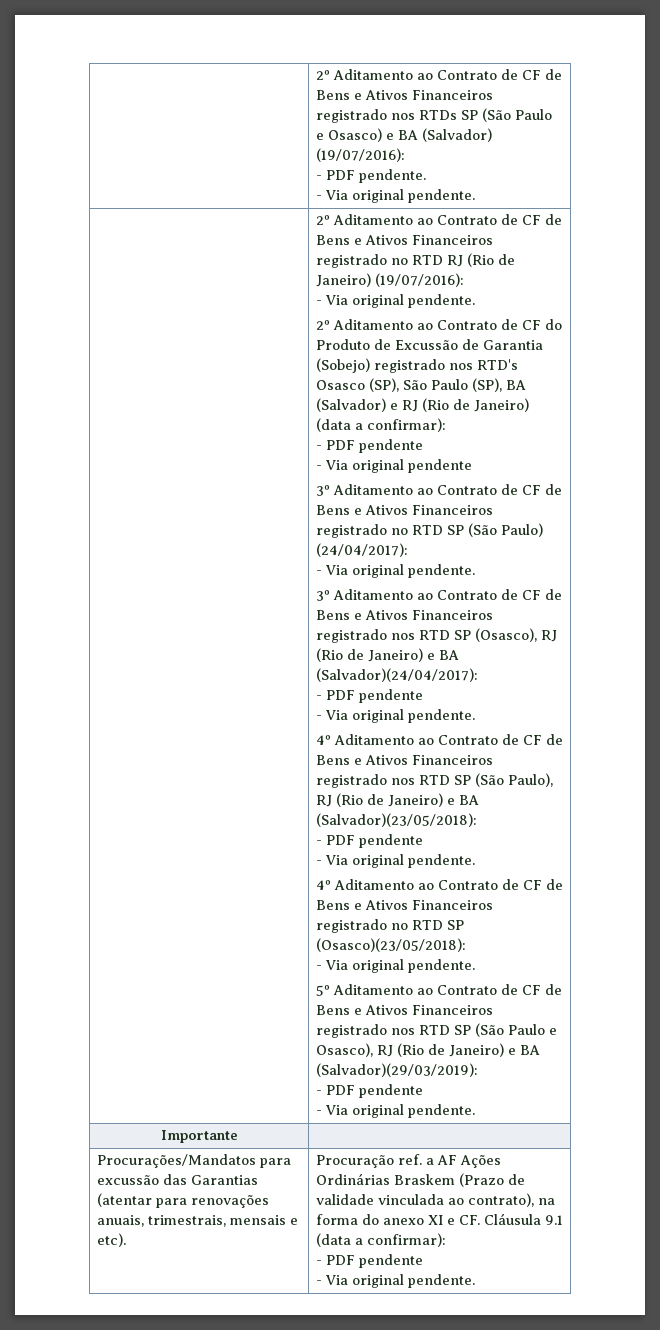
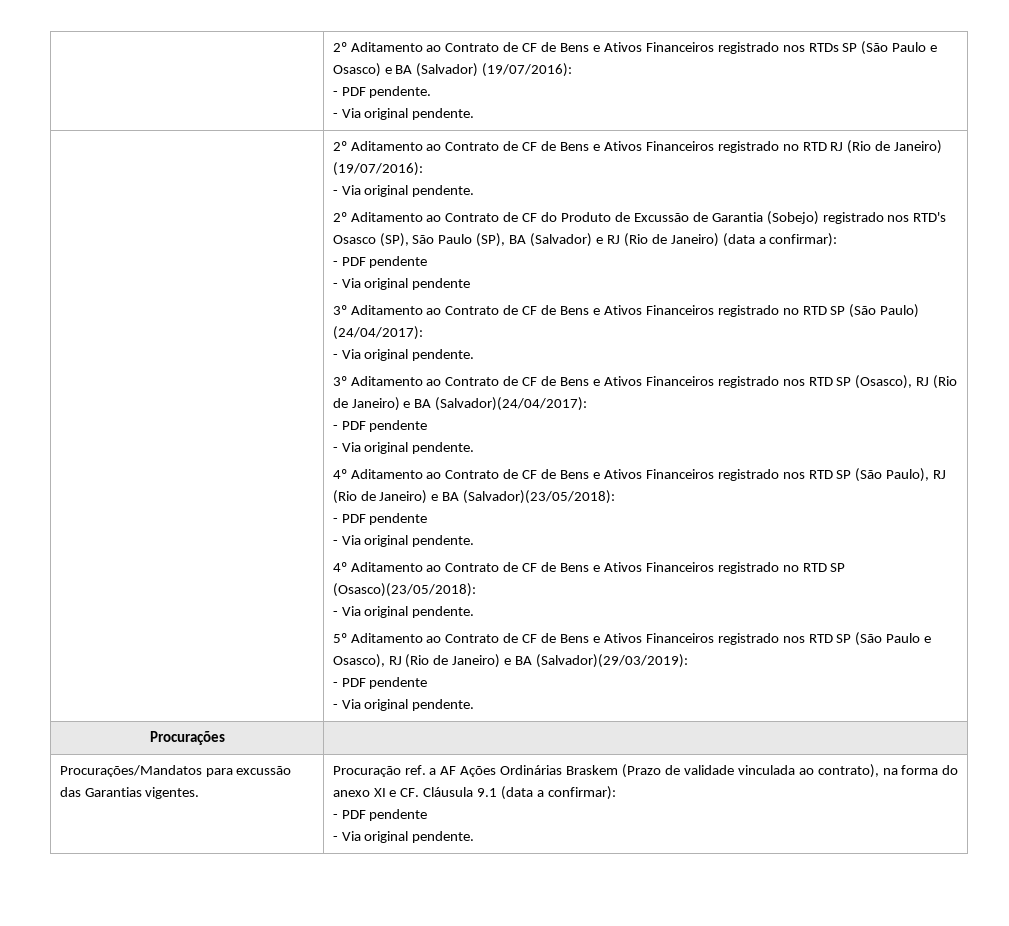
- Importante |
+ Procurações |
- Procurações/Mandatos para excussão das Garantias (atentar para renovações anuais, trimestrais, mensais e etc).
+ Procurações/Mandatos para excussão das Garantias vigentes.

